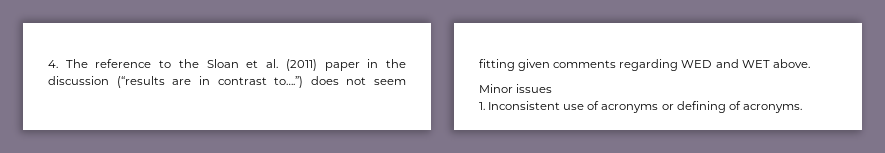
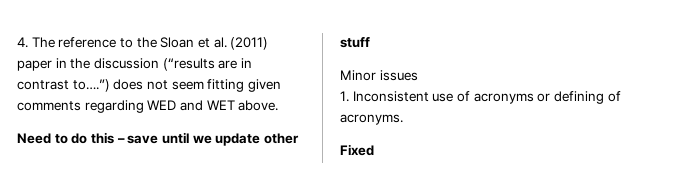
+ Need to do this – save until we update other stuff
+ Fixed

